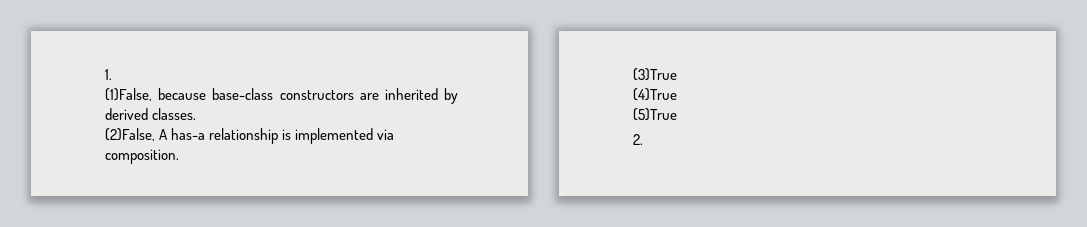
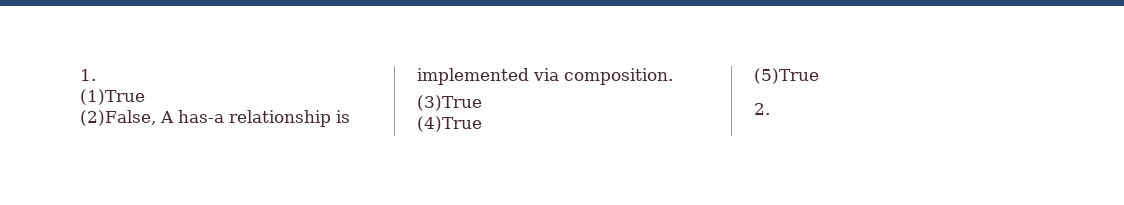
- (1)False, because base-class constructors are inherited by derived classes.
+ (1)True

